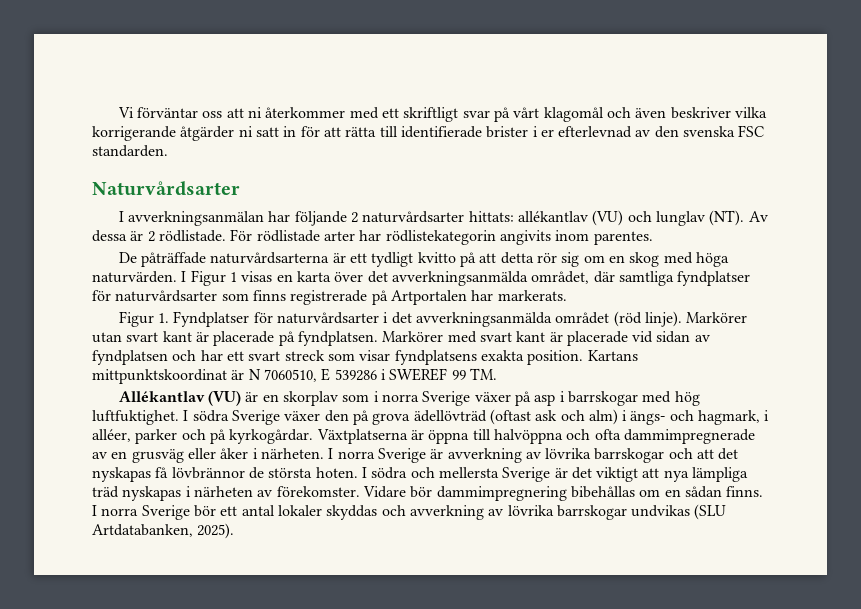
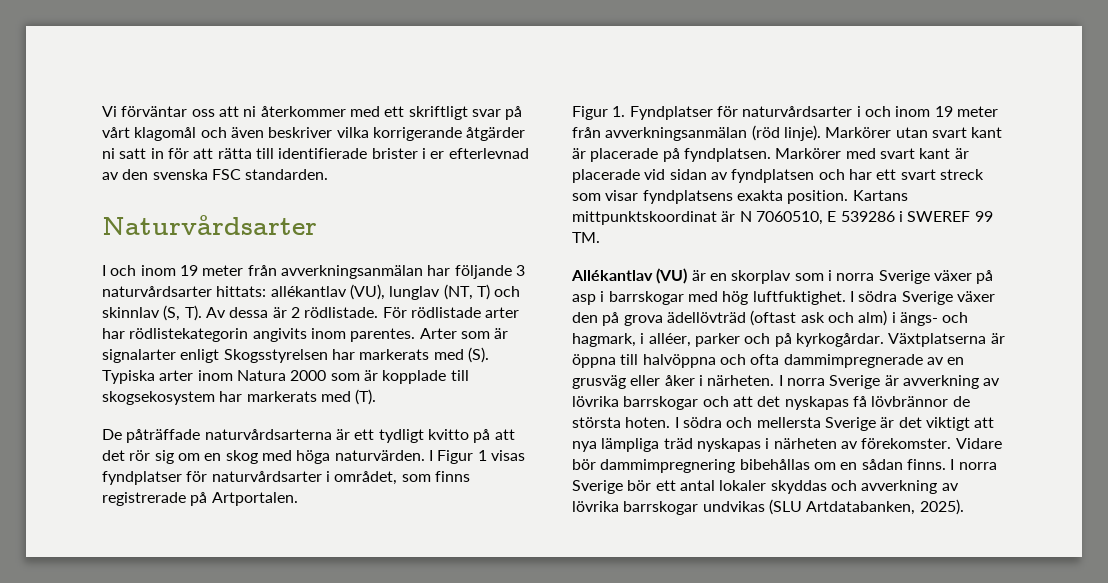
- I avverkningsanmälan har följande 2 naturvårdsarter hittats: allékantlav (VU) och lunglav (NT). Av dessa är 2 rödlistade.
+ I och inom 19 meter från avverkningsanmälan har följande 3 naturvårdsarter hittats: allékantlav (VU), lunglav (NT, T) och skinnlav (S, T). Av dessa är 2 rödlistade.
+ Arter som är signalarter enligt Skogsstyrelsen har markerats med (S). Typiska arter inom Natura 2000 som är kopplade till skogsekosystem har markerats med (T).
- De påträffade naturvårdsarterna är ett tydligt kvitto på att detta rör sig om en skog med höga naturvärden.
+ De påträffade naturvårdsarterna är ett tydligt kvitto på att det rör sig om en skog med höga naturvärden.
- I Figur 1 visas en karta över det avverkningsanmälda området, där samtliga fyndplatser för naturvårdsarter som finns registrerade på Artportalen har markerats.
+ I Figur 1 visas fyndplatser för naturvårdsarter i området, som finns registrerade på Artportalen.
- Figur 1. Fyndplatser för naturvårdsarter i det avverkningsanmälda området (röd linje).
+ Figur 1. Fyndplatser för naturvårdsarter i och inom 19 meter från avverkningsanmälan (röd linje).

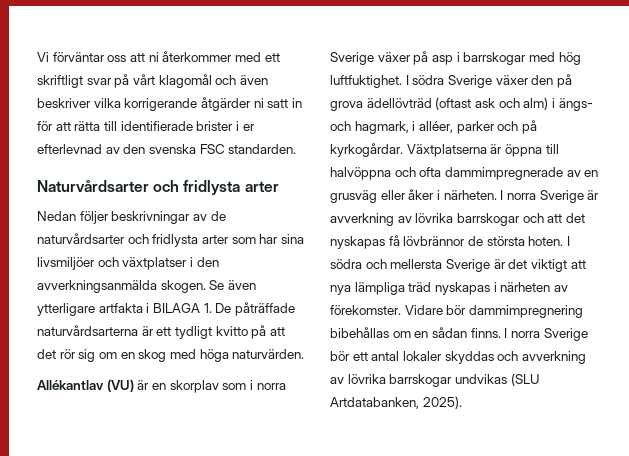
- Naturvårdsarter
- I och inom 19 meter från avverkningsanmälan har följande 3 naturvårdsarter hittats: allékantlav (VU), lunglav (NT, T) och skinnlav (S, T). Av dessa är 2 rödlistade. För rödlistade arter har rödlistekategorin angivits inom parentes. Arter som är signalarter enligt Skogsstyrelsen har markerats med (S). Typiska arter inom Natura 2000 som är kopplade till skogsekosystem har markerats med (T).
- De påträffade naturvårdsarterna är ett tydligt kvitto på att det rör sig om en skog med höga naturvärden. I Figur 1 visas fyndplatser för naturvårdsarter i området, som finns registrerade på Artportalen.
- Figur 1. Fyndplatser för naturvårdsarter i och inom 19 meter från avverkningsanmälan (röd linje). Markörer utan svart kant är placerade på fyndplatsen. Markörer med svart kant är placerade vid sidan av fyndplatsen och har ett svart streck som visar fyndplatsens exakta position. Kartans mittpunktskoordinat är N 7060510, E 539286 i SWEREF 99 TM.
+ Naturvårdsarter och fridlysta arter
+ Nedan följer beskrivningar av de naturvårdsarter och fridlysta arter som har sina livsmiljöer och växtplatser i den avverkningsanmälda skogen. Se även ytterligare artfakta i BILAGA 1. De påträffade naturvårdsarterna är ett tydligt kvitto på att det rör sig om en skog med höga naturvärden.

